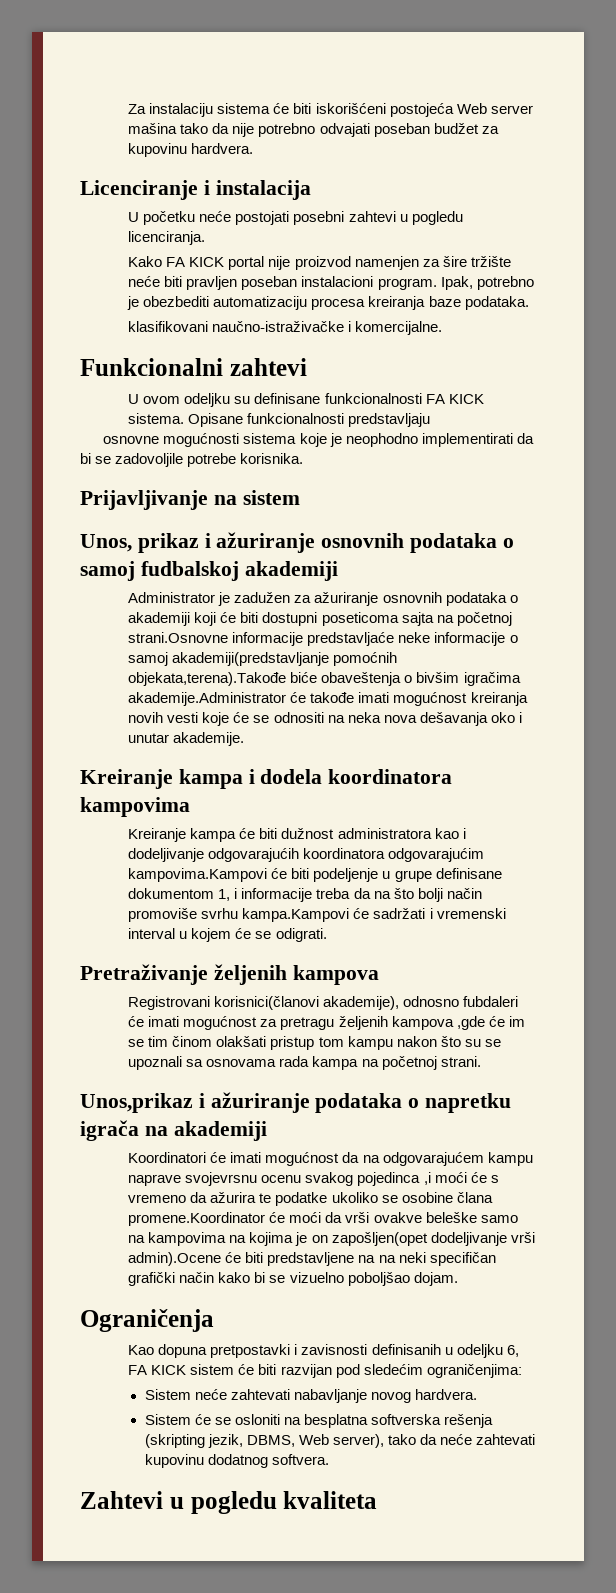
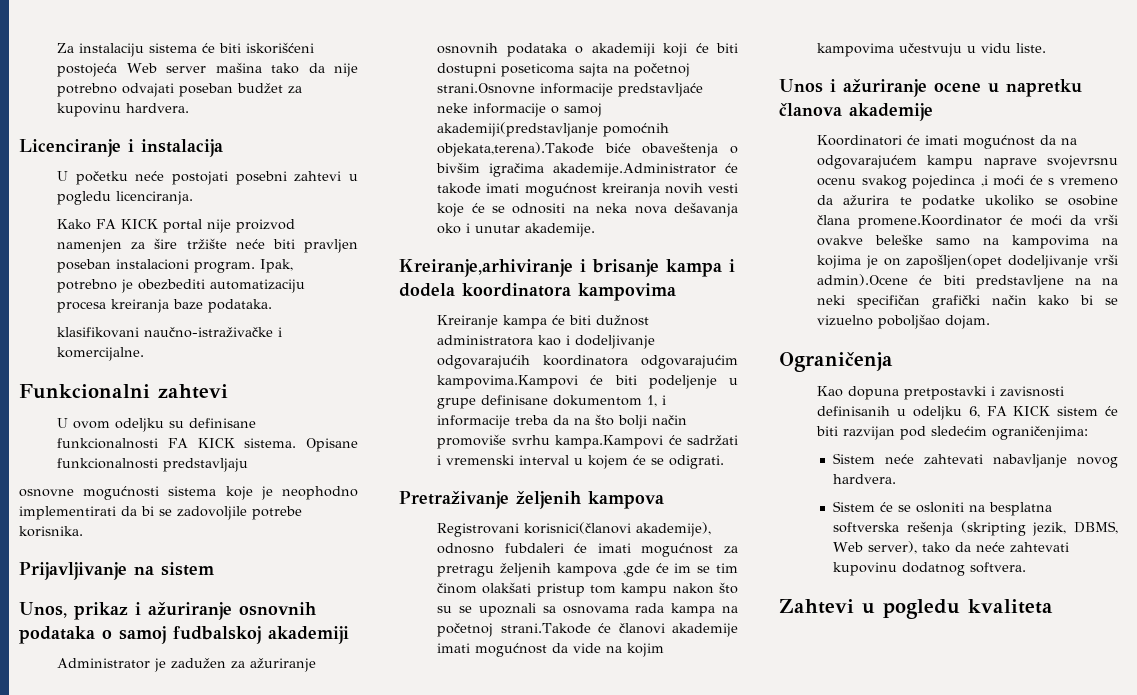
- Kreiranje kampa i dodela koordinatora kampovima
+ Kreiranje,arhiviranje i brisanje kampa i dodela koordinatora kampovima
- Registrovani korisnici(članovi akademije), odnosno fubdaleri će imati mogućnost za pretragu željenih kampova ,gde će im se tim činom olakšati pristup tom kampu nakon što su se upoznali sa osnovama rada kampa na početnoj strani.
- Unos,prikaz i ažuriranje podataka o napretku igrača na akademiji
+ Registrovani korisnici(članovi akademije), odnosno fubdaleri će imati mogućnost za pretragu željenih kampova ,gde će im se tim činom olakšati pristup tom kampu nakon što su se upoznali sa osnovama rada kampa na početnoj strani.Takođe će članovi akademije imati mogućnost da vide na kojim kampovima učestvuju u vidu liste.
+ Unos i ažuriranje ocene u napretku članova akademije

